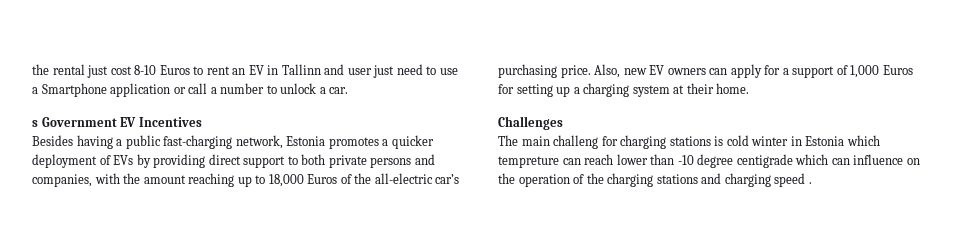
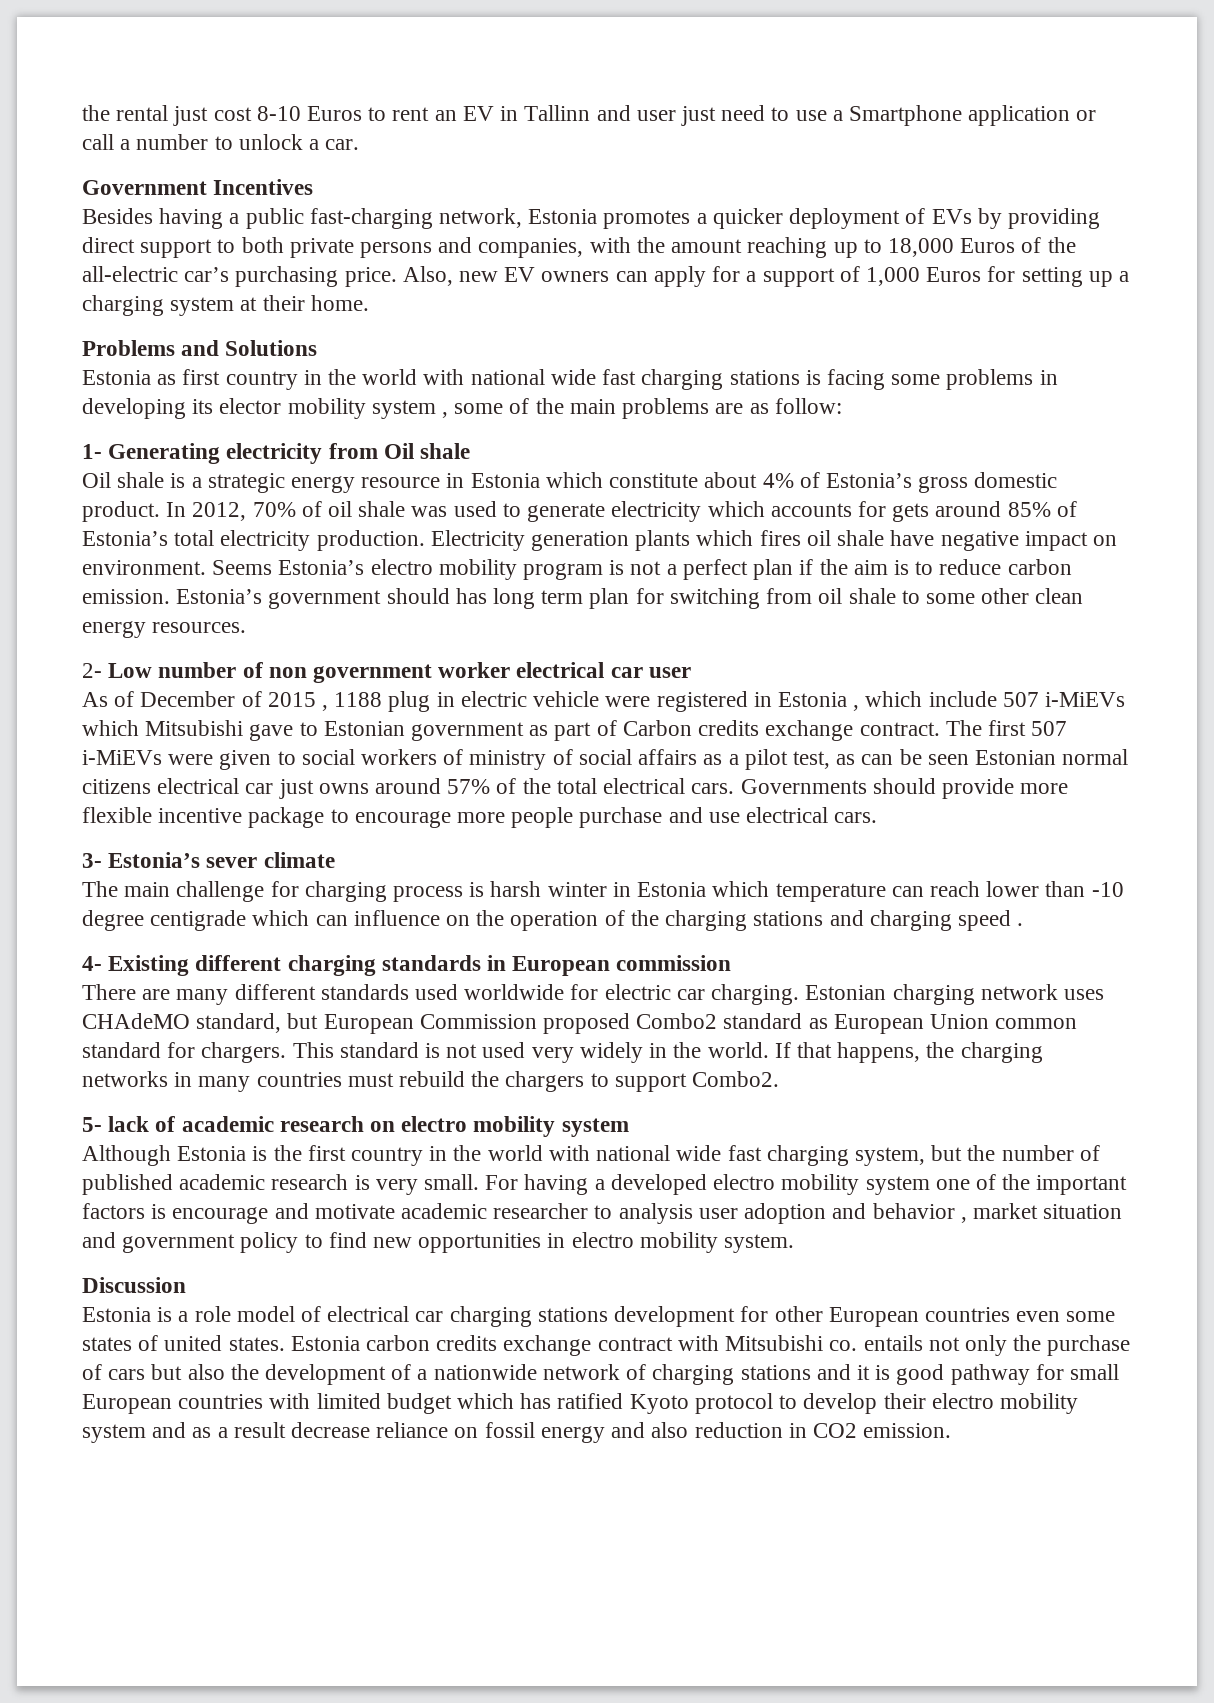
- s Government EV Incentives
+ Government Incentives
- Challenges
+ Problems and Solutions
+ Estonia as first country in the world with national wide fast charging stations is facing some problems in developing its elector mobility system , some of the main problems are as follow:
+ 1- Generating electricity from Oil shale
+ Oil shale is a strategic energy resource in Estonia which constitute about 4% of Estonia’s gross domestic product. In 2012, 70% of oil shale was used to generate electricity which accounts for gets around 85% of Estonia’s total electricity production. Electricity generation plants which fires oil shale have negative impact on environment. Seems Estonia’s electro mobility program is not a perfect plan if the aim is to reduce carbon emission. Estonia’s government should has long term plan for switching from oil shale to some other clean energy resources.
+ 2- Low number of non government worker electrical car user
+ As of December of 2015 , 1188 plug in electric vehicle were registered in Estonia , which include 507 i-MiEVs which Mitsubishi gave to Estonian government as part of Carbon credits exchange contract. The first 507 i-MiEVs were given to social workers of ministry of social affairs as a pilot test, as can be seen Estonian normal citizens electrical car just owns around 57% of the total electrical cars. Governments should provide more flexible incentive package to encourage more people purchase and use electrical cars.
+ 3- Estonia’s sever climate
- The main challeng for charging stations is cold winter in Estonia which tempreture can reach lower than -10 degree centigrade which can influence on the operation of the charging stations and charging speed .
+ The main challenge for charging process is harsh winter in Estonia which temperature can reach lower than -10 degree centigrade which can influence on the operation of the charging stations and charging speed .
+ 4- Existing different charging standards in European commission
+ There are many different standards used worldwide for electric car charging. Estonian charging network uses CHAdeMO standard, but European Commission proposed Combo2 standard as European Union common standard for chargers. This standard is not used very widely in the world. If that happens, the charging networks in many countries must rebuild the chargers to support Combo2.
+ 5- lack of academic research on electro mobility system
+ Although Estonia is the first country in the world with national wide fast charging system, but the number of published academic research is very small. For having a developed electro mobility system one of the important factors is encourage and motivate academic researcher to analysis user adoption and behavior , market situation and government policy to find new opportunities in electro mobility system.
+ Discussion
+ Estonia is a role model of electrical car charging stations development for other European countries even some states of united states. Estonia carbon credits exchange contract with Mitsubishi co. entails not only the purchase of cars but also the development of a nationwide network of charging stations and it is good pathway for small European countries with limited budget which has ratified Kyoto protocol to develop their electro mobility system and as a result decrease reliance on fossil energy and also reduction in CO2 emission.

